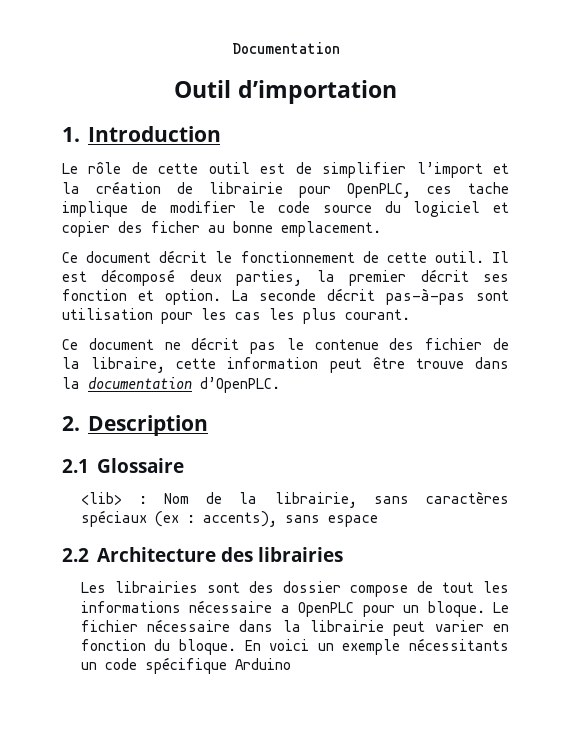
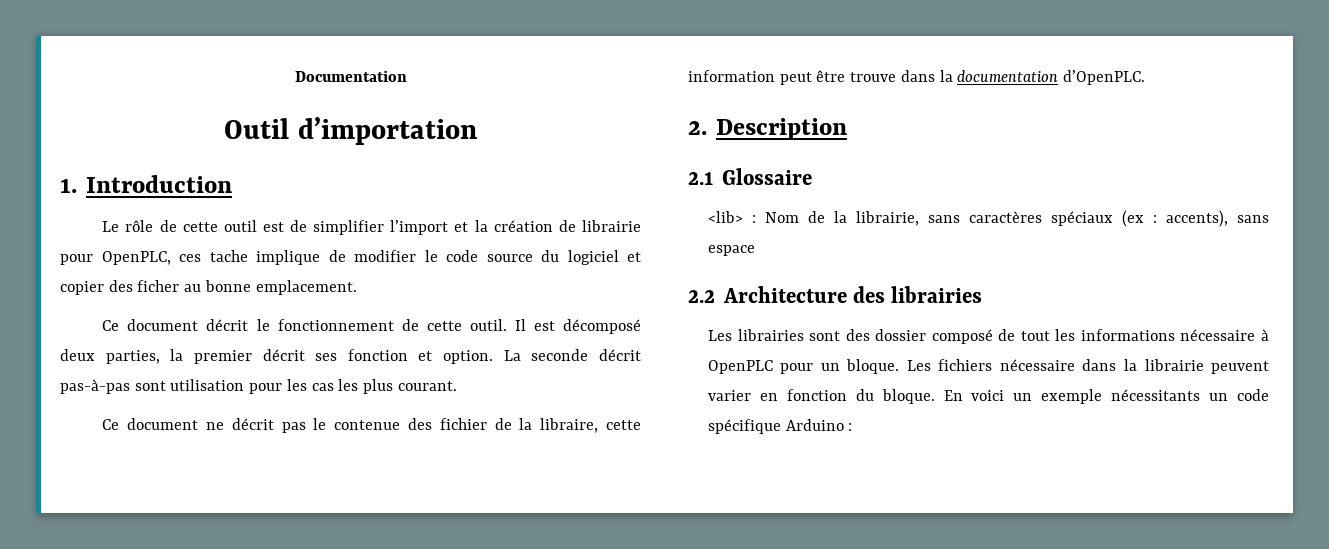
- Les librairies sont des dossier compose de tout les informations nécessaire a OpenPLC pour un bloque.
+ Les librairies sont des dossier composé de tout les informations nécessaire à OpenPLC pour un bloque.
- Le fichier nécessaire dans la librairie peut varier en fonction du bloque.
+ Les fichiers nécessaire dans la librairie peuvent varier en fonction du bloque.
- En voici un exemple nécessitants un code spécifique Arduino
+ En voici un exemple nécessitants un code spécifique Arduino :

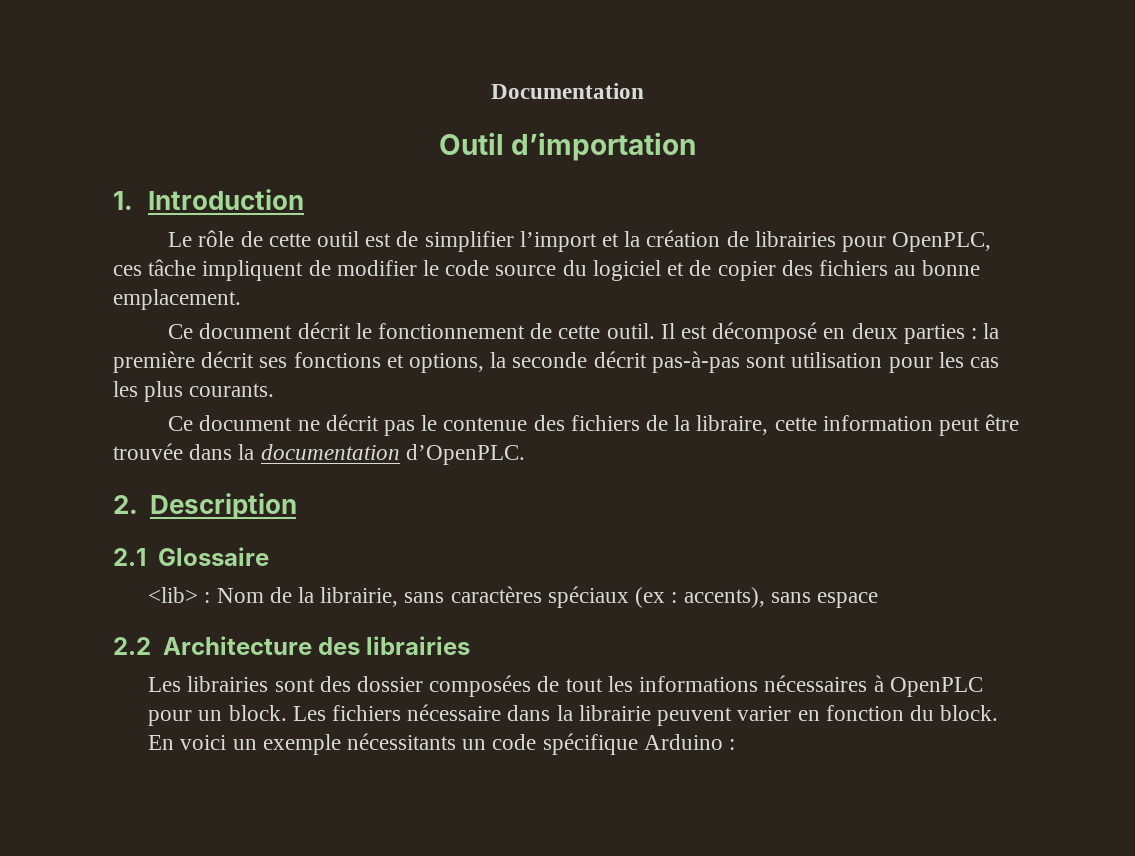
- Le rôle de cette outil est de simplifier l’import et la création de librairie pour OpenPLC, ces tache implique de modifier le code source du logiciel et copier des ficher au bonne emplacement.
+ Le rôle de cette outil est de simplifier l’import et la création de librairies pour OpenPLC, ces tâche impliquent de modifier le code source du logiciel et de copier des fichiers au bonne emplacement.
- Il est décomposé deux parties, la premier décrit ses fonction et option. La seconde décrit pas-à-pas sont utilisation pour les cas les plus courant.
+ Il est décomposé en deux parties : la première décrit ses fonctions et options, la seconde décrit pas-à-pas sont utilisation pour les cas les plus courants.
- Ce document ne décrit pas le contenue des fichier de la libraire, cette information peut être trouve dans la documentation d’OpenPLC.
+ Ce document ne décrit pas le contenue des fichiers de la libraire, cette information peut être trouvée dans la documentation d’OpenPLC.
- Les librairies sont des dossier composé de tout les informations nécessaire à OpenPLC pour un bloque.
+ Les librairies sont des dossier composées de tout les informations nécessaires à OpenPLC pour un block.
- Les fichiers nécessaire dans la librairie peuvent varier en fonction du bloque.
+ Les fichiers nécessaire dans la librairie peuvent varier en fonction du block.

